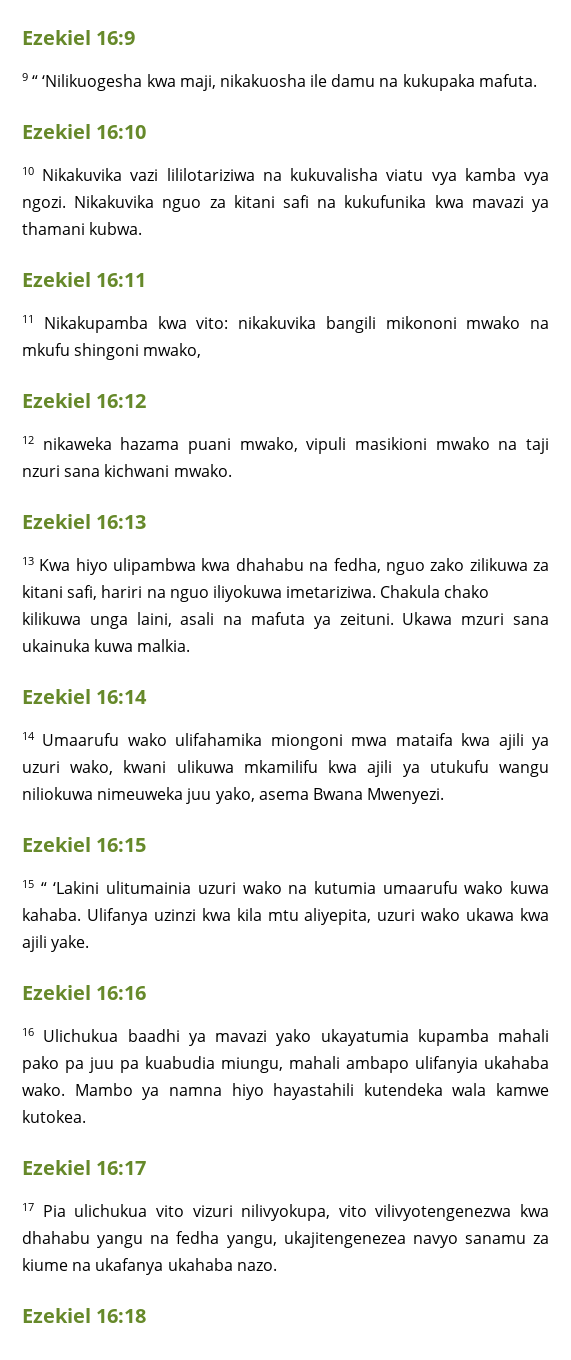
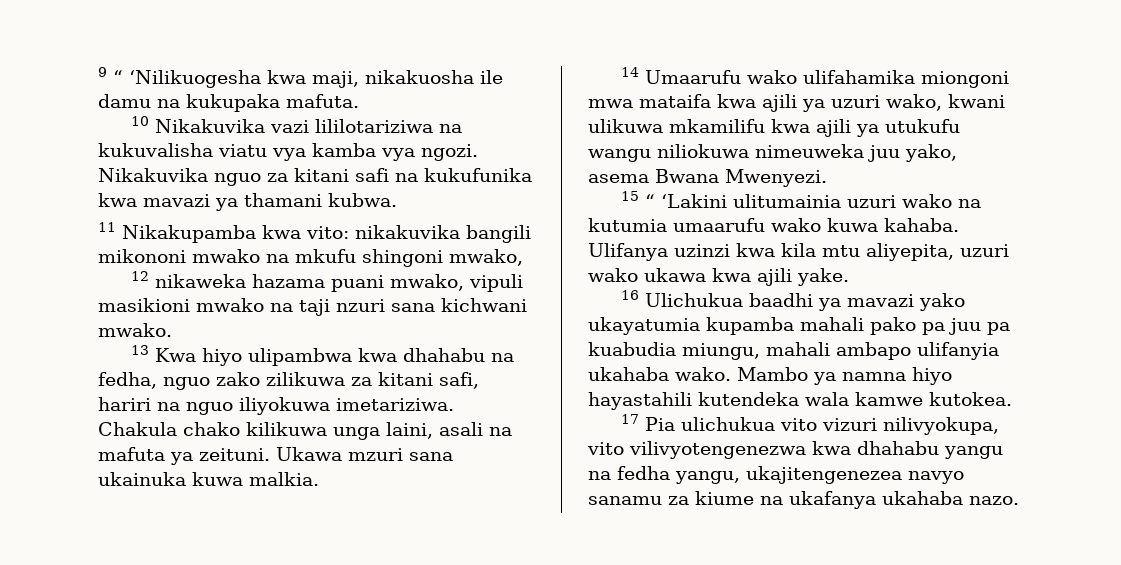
- Ezekiel 16:9
- Ezekiel 16:10
- Ezekiel 16:11
- Ezekiel 16:12
- Ezekiel 16:13
- Ezekiel 16:14
- Ezekiel 16:15
- Ezekiel 16:16
- Ezekiel 16:17
- Ezekiel 16:18

